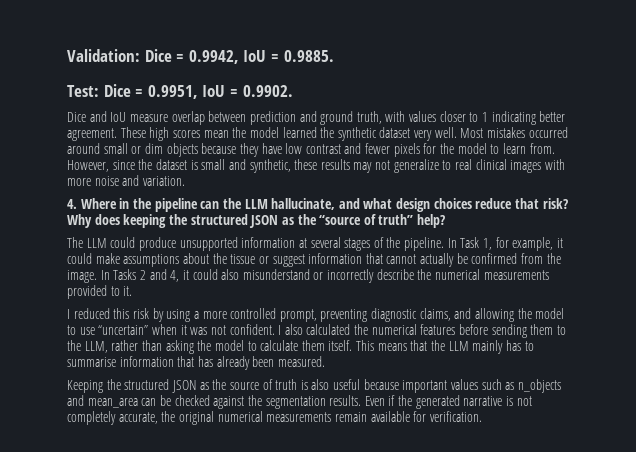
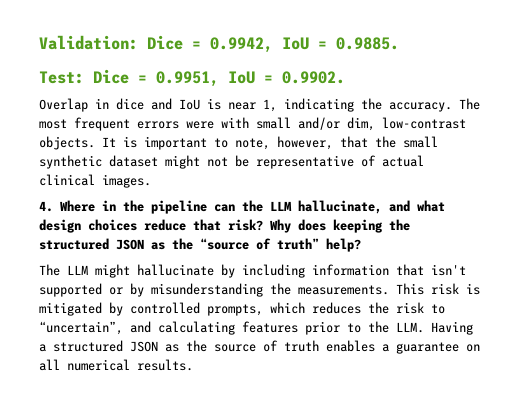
- Dice and IoU measure overlap between prediction and ground truth, with values closer to 1 indicating better agreement. These high scores mean the model learned the synthetic dataset very well. Most mistakes occurred around small or dim objects because they have low contrast and fewer pixels for the model to learn from. However, since the dataset is small and synthetic, these results may not generalize to real clinical images with more noise and variation.
+ Overlap in dice and IoU is near 1, indicating the accuracy. The most frequent errors were with small and/or dim, low-contrast objects. It is important to note, however, that the small synthetic dataset might not be representative of actual clinical images.
- The LLM could produce unsupported information at several stages of the pipeline. In Task 1, for example, it could make assumptions about the tissue or suggest information that cannot actually be confirmed from the image. In Tasks 2 and 4, it could also misunderstand or incorrectly describe the numerical measurements provided to it.
- I reduced this risk by using a more controlled prompt, preventing diagnostic claims, and allowing the model to use “uncertain” when it was not confident. I also calculated the numerical features before sending them to the LLM, rather than asking the model to calculate them itself. This means that the LLM mainly has to summarise information that has already been measured.
- Keeping the structured JSON as the source of truth is also useful because important values such as n_objects and mean_area can be checked against the segmentation results. Even if the generated narrative is not completely accurate, the original numerical measurements remain available for verification.
+ The LLM might hallucinate by including information that isn't supported or by misunderstanding the measurements. This risk is mitigated by controlled prompts, which reduces the risk to “uncertain”, and calculating features prior to the LLM. Having a structured JSON as the source of truth enables a guarantee on all numerical results.

